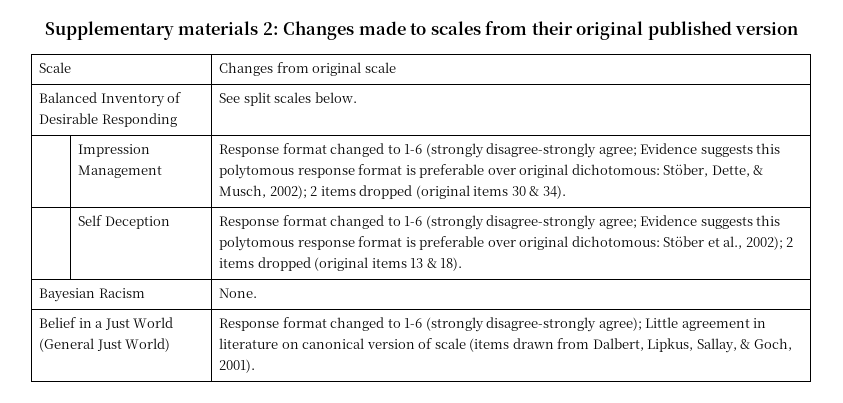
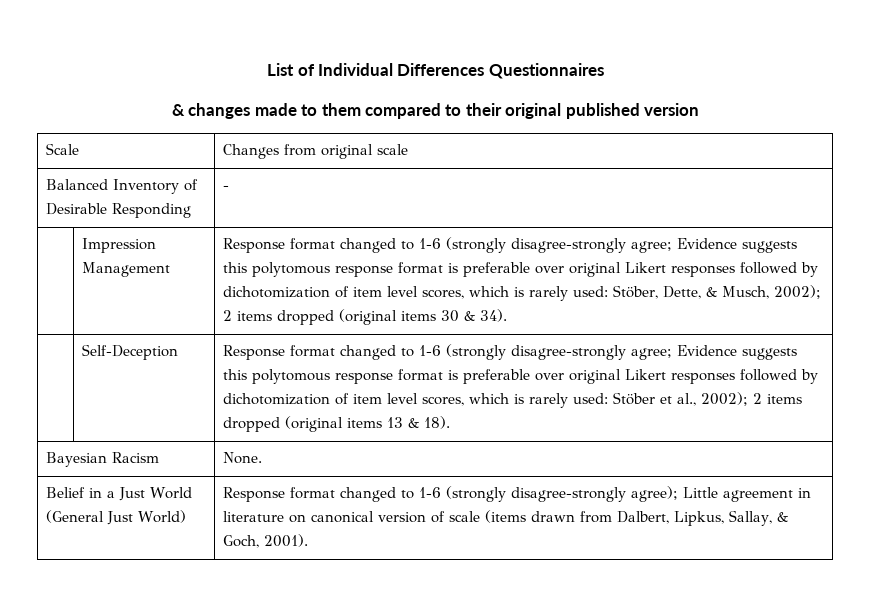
- Supplementary materials 2: Changes made to scales from their original published version
+ List of Individual Differences Questionnaires
+ & changes made to them compared to their original published version
- Balanced Inventory of Desirable Responding | See split scales below.
+ Balanced Inventory of Desirable Responding | -
- Response format changed to 1-6 (strongly disagree-strongly agree; Evidence suggests this polytomous response format is preferable over original dichotomous: Stöber, Dette, & Musch, 2002); 2 items dropped (original items 30 & 34).
+ Response format changed to 1-6 (strongly disagree-strongly agree; Evidence suggests this polytomous response format is preferable over original Likert responses followed by dichotomization of item level scores, which is rarely used: Stöber, Dette, & Musch, 2002); 2 items dropped (original items 30 & 34).
- Self Deception
+ Self-Deception
- Response format changed to 1-6 (strongly disagree-strongly agree; Evidence suggests this polytomous response format is preferable over original dichotomous: Stöber et al., 2002); 2 items dropped (original items 13 & 18).
+ Response format changed to 1-6 (strongly disagree-strongly agree; Evidence suggests this polytomous response format is preferable over original Likert responses followed by dichotomization of item level scores, which is rarely used: Stöber et al., 2002); 2 items dropped (original items 13 & 18).

